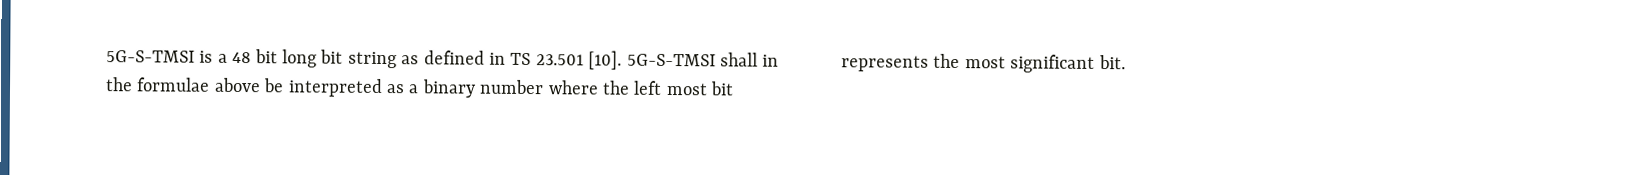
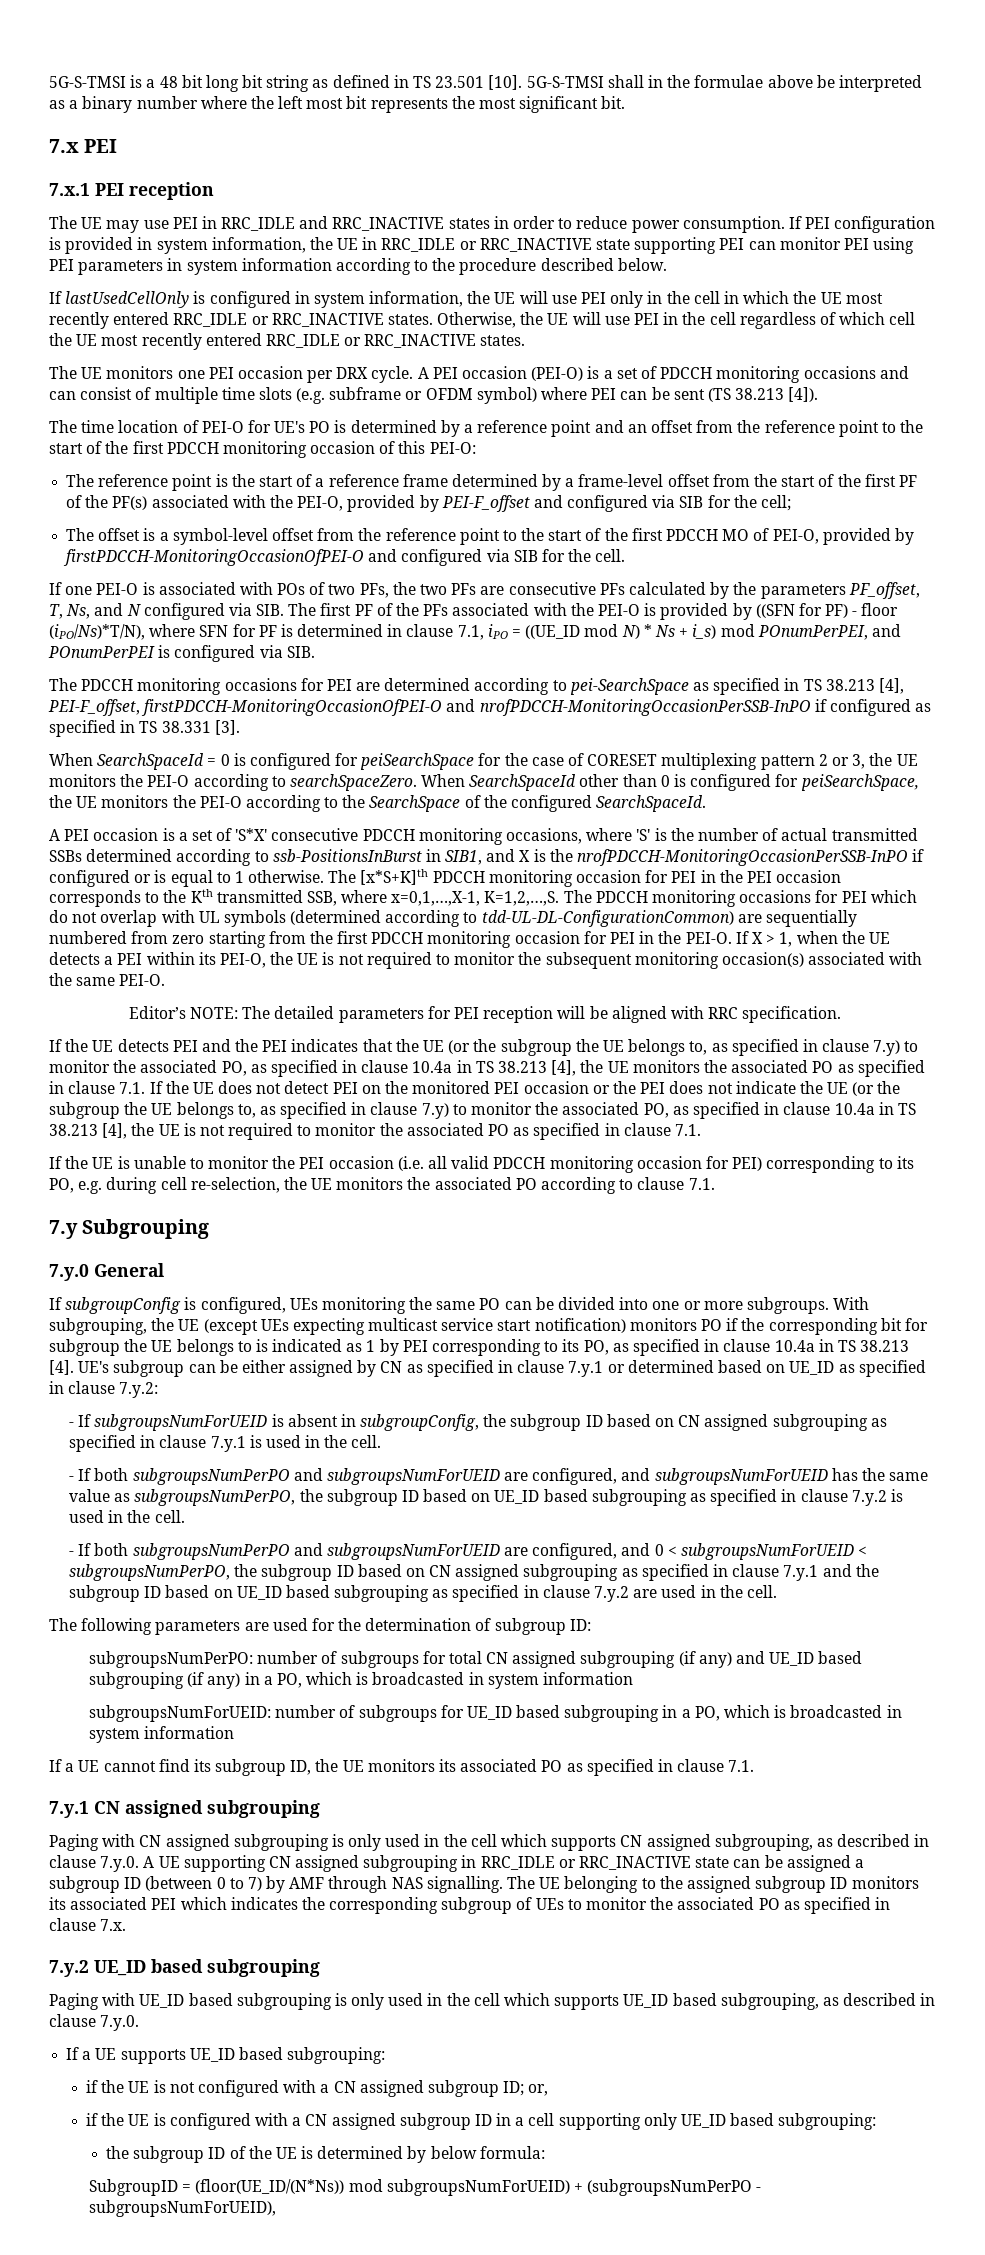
+ 7.x PEI
+ 7.x.1 PEI reception
+ The UE may use PEI in RRC_IDLE and RRC_INACTIVE states in order to reduce power consumption. If PEI configuration is provided in system information, the UE in RRC_IDLE or RRC_INACTIVE state supporting PEI can monitor PEI using PEI parameters in system information according to the procedure described below.
+ If lastUsedCellOnly is configured in system information, the UE will use PEI only in the cell in which the UE most recently entered RRC_IDLE or RRC_INACTIVE states. Otherwise, the UE will use PEI in the cell regardless of which cell the UE most recently entered RRC_IDLE or RRC_INACTIVE states.
+ The UE monitors one PEI occasion per DRX cycle. A PEI occasion (PEI-O) is a set of PDCCH monitoring occasions and can consist of multiple time slots (e.g. subframe or OFDM symbol) where PEI can be sent (TS 38.213 [4]).
+ The time location of PEI-O for UE's PO is determined by a reference point and an offset from the reference point to the start of the first PDCCH monitoring occasion of this PEI-O:
+ The reference point is the start of a reference frame determined by a frame-level offset from the start of the first PF of the PF(s) associated with the PEI-O, provided by PEI-F_offset and configured via SIB for the cell;
+ The offset is a symbol-level offset from the reference point to the start of the first PDCCH MO of PEI-O, provided by firstPDCCH-MonitoringOccasionOfPEI-O and configured via SIB for the cell.
+ If one PEI-O is associated with POs of two PFs, the two PFs are consecutive PFs calculated by the parameters PF_offset, T, Ns, and N configured via SIB. The first PF of the PFs associated with the PEI-O is provided by ((SFN for PF) - floor (iPO/Ns)*T/N), where SFN for PF is determined in clause 7.1, iPO = ((UE_ID mod N) * Ns + i_s) mod POnumPerPEI, and POnumPerPEI is configured via SIB.
+ The PDCCH monitoring occasions for PEI are determined according to pei-SearchSpace as specified in TS 38.213 [4], PEI-F_offset, firstPDCCH-MonitoringOccasionOfPEI-O and nrofPDCCH-MonitoringOccasionPerSSB-InPO if configured as specified in TS 38.331 [3].
+ When SearchSpaceId = 0 is configured for peiSearchSpace for the case of CORESET multiplexing pattern 2 or 3, the UE monitors the PEI-O according to searchSpaceZero. When SearchSpaceId other than 0 is configured for peiSearchSpace, the UE monitors the PEI-O according to the SearchSpace of the configured SearchSpaceId.
+ A PEI occasion is a set of 'S*X' consecutive PDCCH monitoring occasions, where 'S' is the number of actual transmitted SSBs determined according to ssb-PositionsInBurst in SIB1, and X is the nrofPDCCH-MonitoringOccasionPerSSB-InPO if configured or is equal to 1 otherwise. The [x*S+K]th PDCCH monitoring occasion for PEI in the PEI occasion corresponds to the Kth transmitted SSB, where x=0,1,…,X-1, K=1,2,…,S. The PDCCH monitoring occasions for PEI which do not overlap with UL symbols (determined according to tdd-UL-DL-ConfigurationCommon) are sequentially numbered from zero starting from the first PDCCH monitoring occasion for PEI in the PEI-O. If X > 1, when the UE detects a PEI within its PEI-O, the UE is not required to monitor the subsequent monitoring occasion(s) associated with the same PEI-O.
+ Editor’s NOTE: The detailed parameters for PEI reception will be aligned with RRC specification.
+ If the UE detects PEI and the PEI indicates that the UE (or the subgroup the UE belongs to, as specified in clause 7.y) to monitor the associated PO, as specified in clause 10.4a in TS 38.213 [4], the UE monitors the associated PO as specified in clause 7.1. If the UE does not detect PEI on the monitored PEI occasion or the PEI does not indicate the UE (or the subgroup the UE belongs to, as specified in clause 7.y) to monitor the associated PO, as specified in clause 10.4a in TS 38.213 [4], the UE is not required to monitor the associated PO as specified in clause 7.1.
+ If the UE is unable to monitor the PEI occasion (i.e. all valid PDCCH monitoring occasion for PEI) corresponding to its PO, e.g. during cell re-selection, the UE monitors the associated PO according to clause 7.1.
+ 7.y Subgrouping
+ 7.y.0 General
+ If subgroupConfig is configured, UEs monitoring the same PO can be divided into one or more subgroups. With subgrouping, the UE (except UEs expecting multicast service start notification) monitors PO if the corresponding bit for subgroup the UE belongs to is indicated as 1 by PEI corresponding to its PO, as specified in clause 10.4a in TS 38.213 [4]. UE's subgroup can be either assigned by CN as specified in clause 7.y.1 or determined based on UE_ID as specified in clause 7.y.2:
+ - If subgroupsNumForUEID is absent in subgroupConfig, the subgroup ID based on CN assigned subgrouping as specified in clause 7.y.1 is used in the cell.
+ - If both subgroupsNumPerPO and subgroupsNumForUEID are configured, and subgroupsNumForUEID has the same value as subgroupsNumPerPO, the subgroup ID based on UE_ID based subgrouping as specified in clause 7.y.2 is used in the cell.
+ - If both subgroupsNumPerPO and subgroupsNumForUEID are configured, and 0 < subgroupsNumForUEID < subgroupsNumPerPO, the subgroup ID based on CN assigned subgrouping as specified in clause 7.y.1 and the subgroup ID based on UE_ID based subgrouping as specified in clause 7.y.2 are used in the cell.
+ The following parameters are used for the determination of subgroup ID:
+ subgroupsNumPerPO: number of subgroups for total CN assigned subgrouping (if any) and UE_ID based subgrouping (if any) in a PO, which is broadcasted in system information
+ subgroupsNumForUEID: number of subgroups for UE_ID based subgrouping in a PO, which is broadcasted in system information
+ If a UE cannot find its subgroup ID, the UE monitors its associated PO as specified in clause 7.1.
+ 7.y.1 CN assigned subgrouping
+ Paging with CN assigned subgrouping is only used in the cell which supports CN assigned subgrouping, as described in clause 7.y.0. A UE supporting CN assigned subgrouping in RRC_IDLE or RRC_INACTIVE state can be assigned a subgroup ID (between 0 to 7) by AMF through NAS signalling. The UE belonging to the assigned subgroup ID monitors its associated PEI which indicates the corresponding subgroup of UEs to monitor the associated PO as specified in clause 7.x.
+ 7.y.2 UE_ID based subgrouping
+ Paging with UE_ID based subgrouping is only used in the cell which supports UE_ID based subgrouping, as described in clause 7.y.0.
+ If a UE supports UE_ID based subgrouping:
+ if the UE is not configured with a CN assigned subgroup ID; or,
+ if the UE is configured with a CN assigned subgroup ID in a cell supporting only UE_ID based subgrouping:
+ the subgroup ID of the UE is determined by below formula:
+ SubgroupID = (floor(UE_ID/(N*Ns)) mod subgroupsNumForUEID) + (subgroupsNumPerPO - subgroupsNumForUEID),

